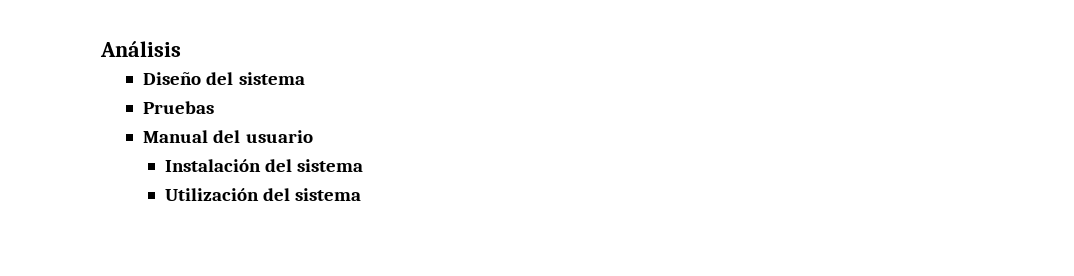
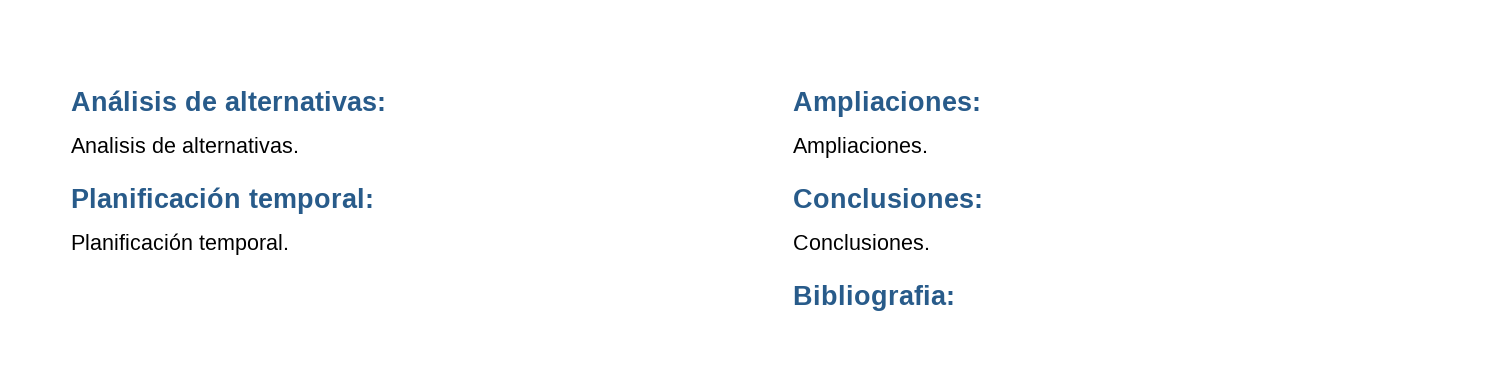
- Análisis
- Diseño del sistema
- Pruebas
- Manual del usuario
- Instalación del sistema
- Utilización del sistema
+ Análisis de alternativas:
+ Analisis de alternativas.
+ Planificación temporal:
+ Planificación temporal.
+ Ampliaciones:
+ Ampliaciones.
+ Conclusiones:
+ Conclusiones.
+ Bibliografia:

